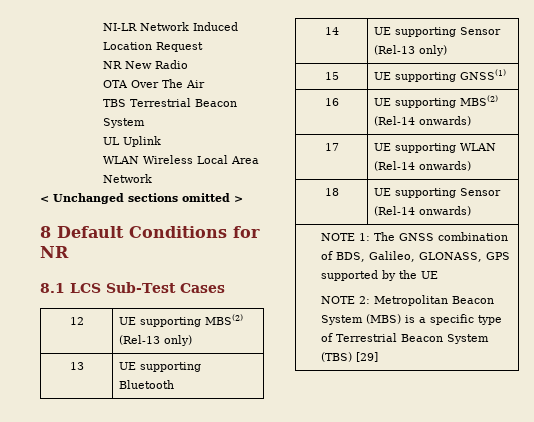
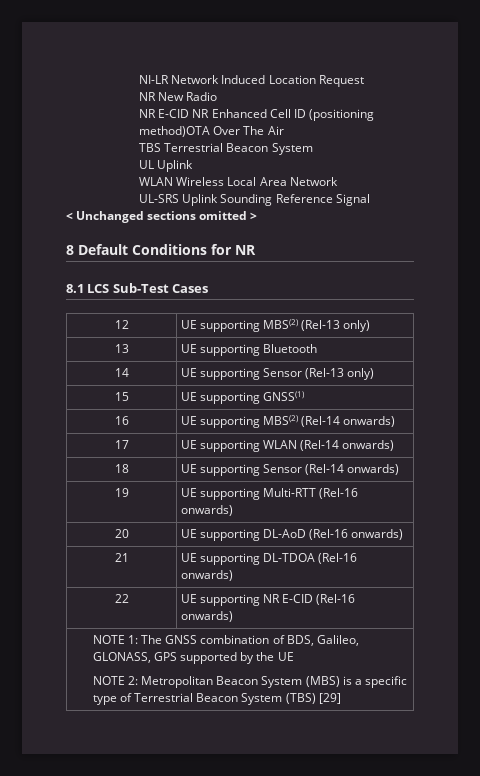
- OTA Over The Air
+ NR E-CID NR Enhanced Cell ID (positioning method)OTA Over The Air
+ UL-SRS Uplink Sounding Reference Signal
+ 19 | UE supporting Multi-RTT (Rel-16 onwards)
+ 20 | UE supporting DL-AoD (Rel-16 onwards)
+ 21 | UE supporting DL-TDOA (Rel-16 onwards)
+ 22 | UE supporting NR E-CID (Rel-16 onwards)

